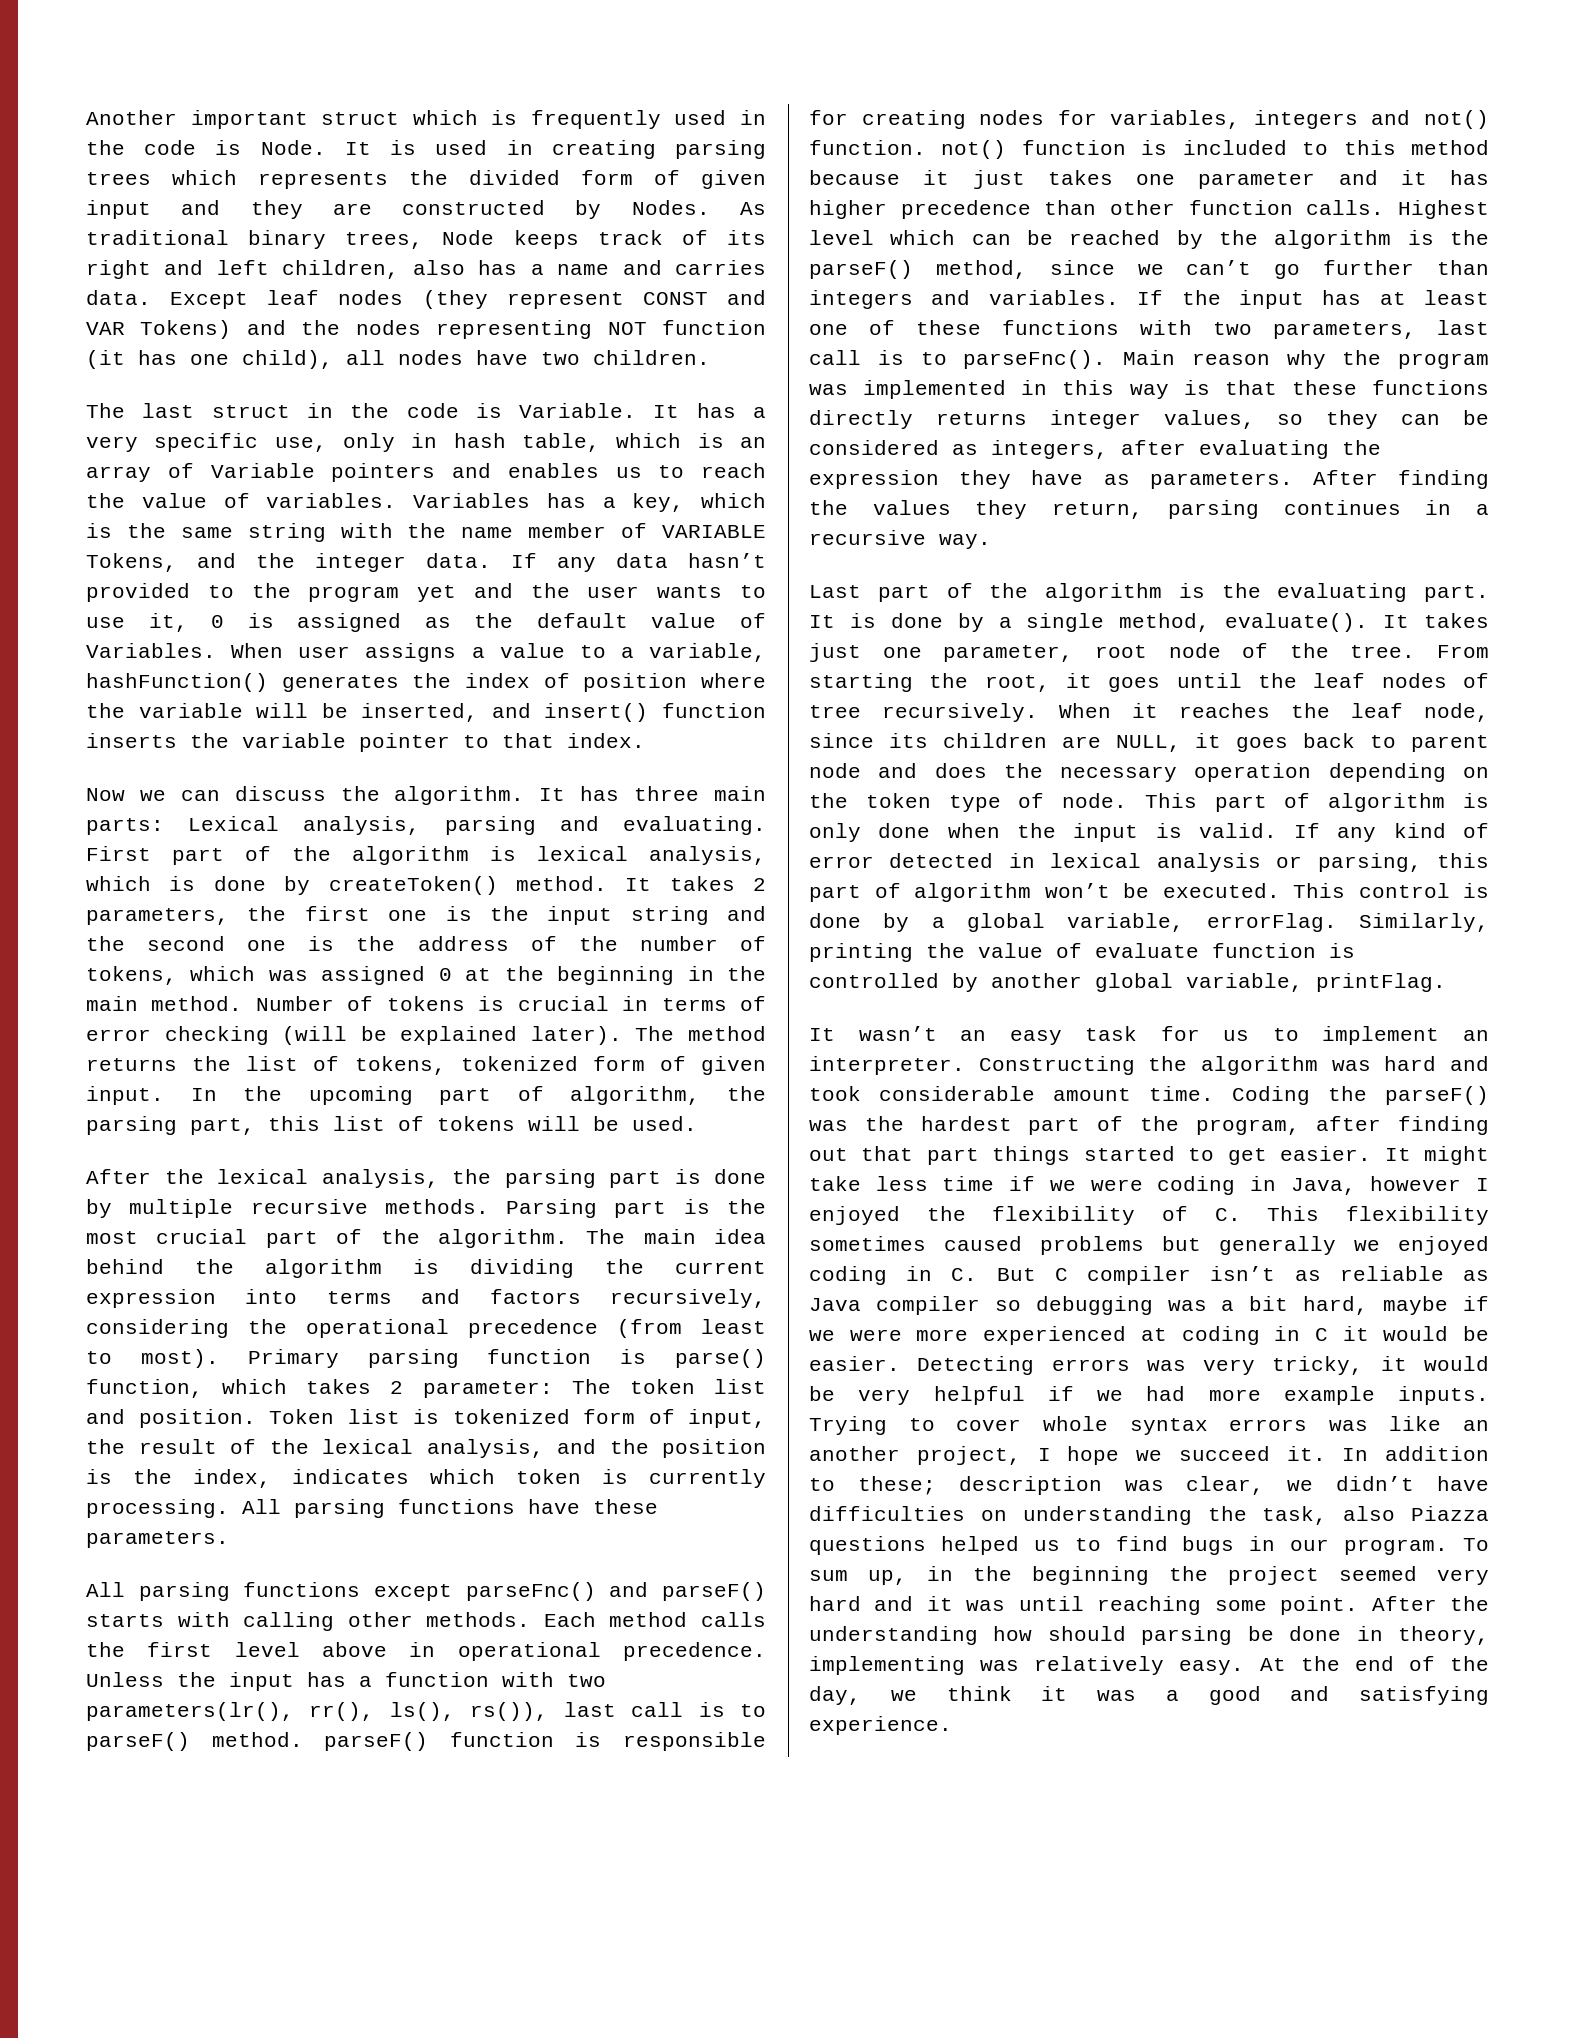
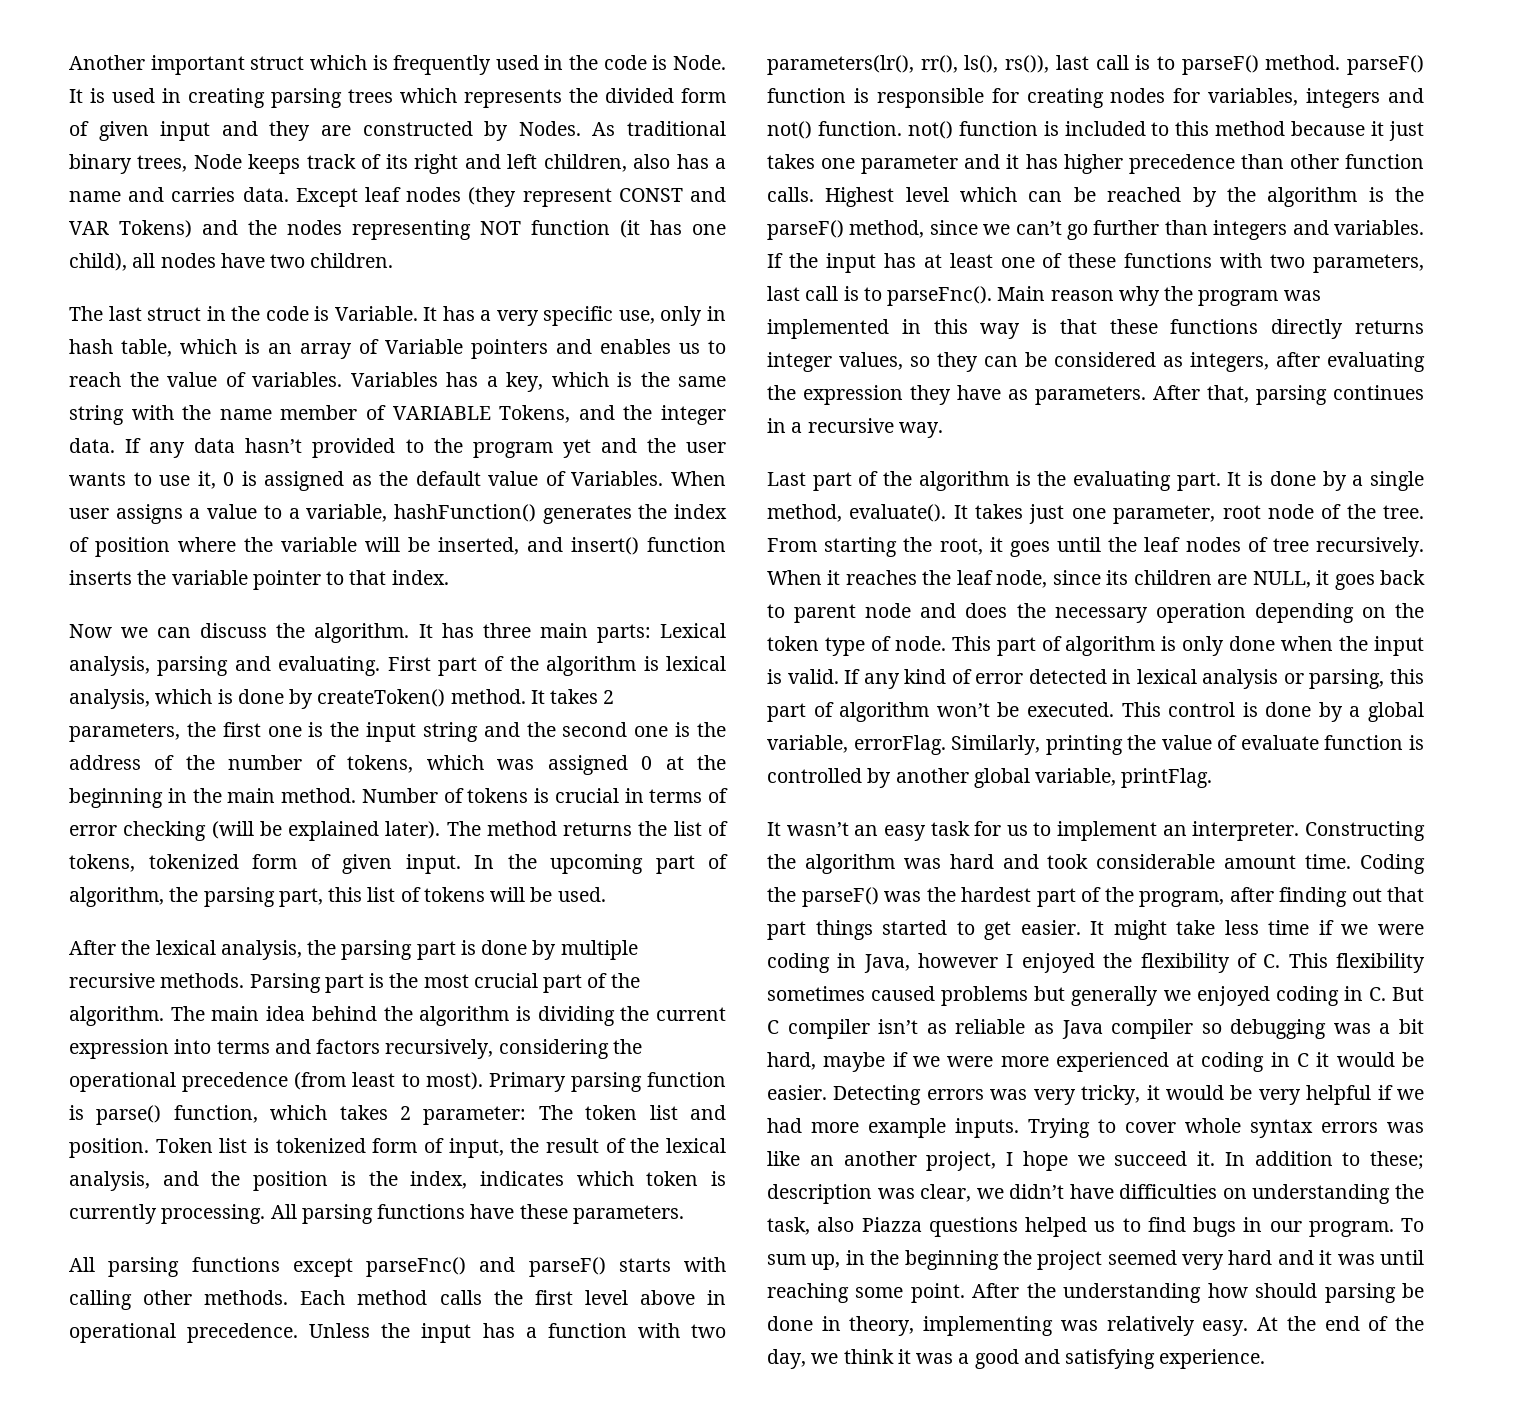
- After finding the values they return, parsing continues in a recursive way.
+ After that, parsing continues in a recursive way.

